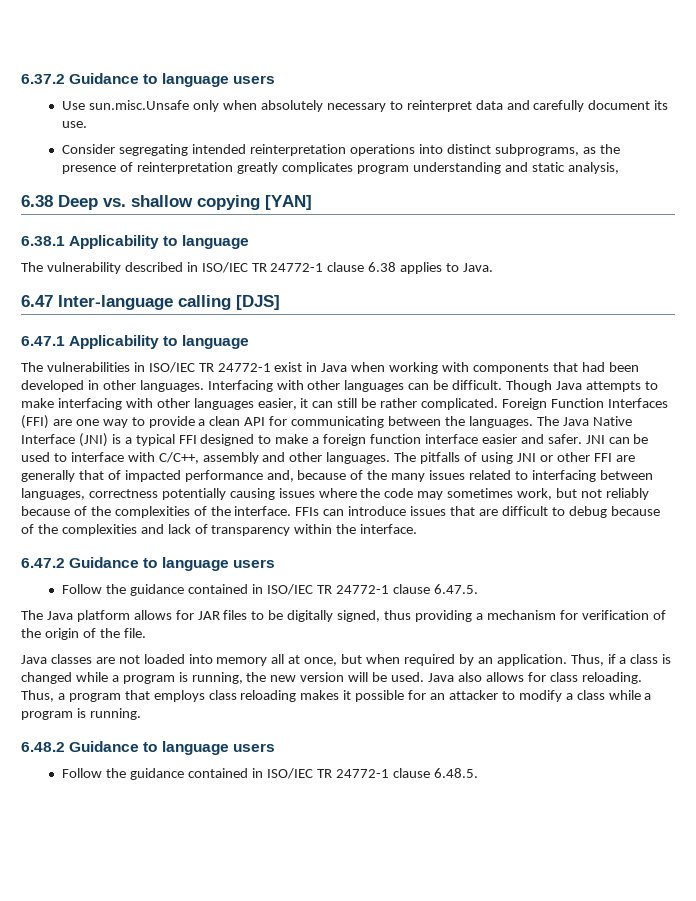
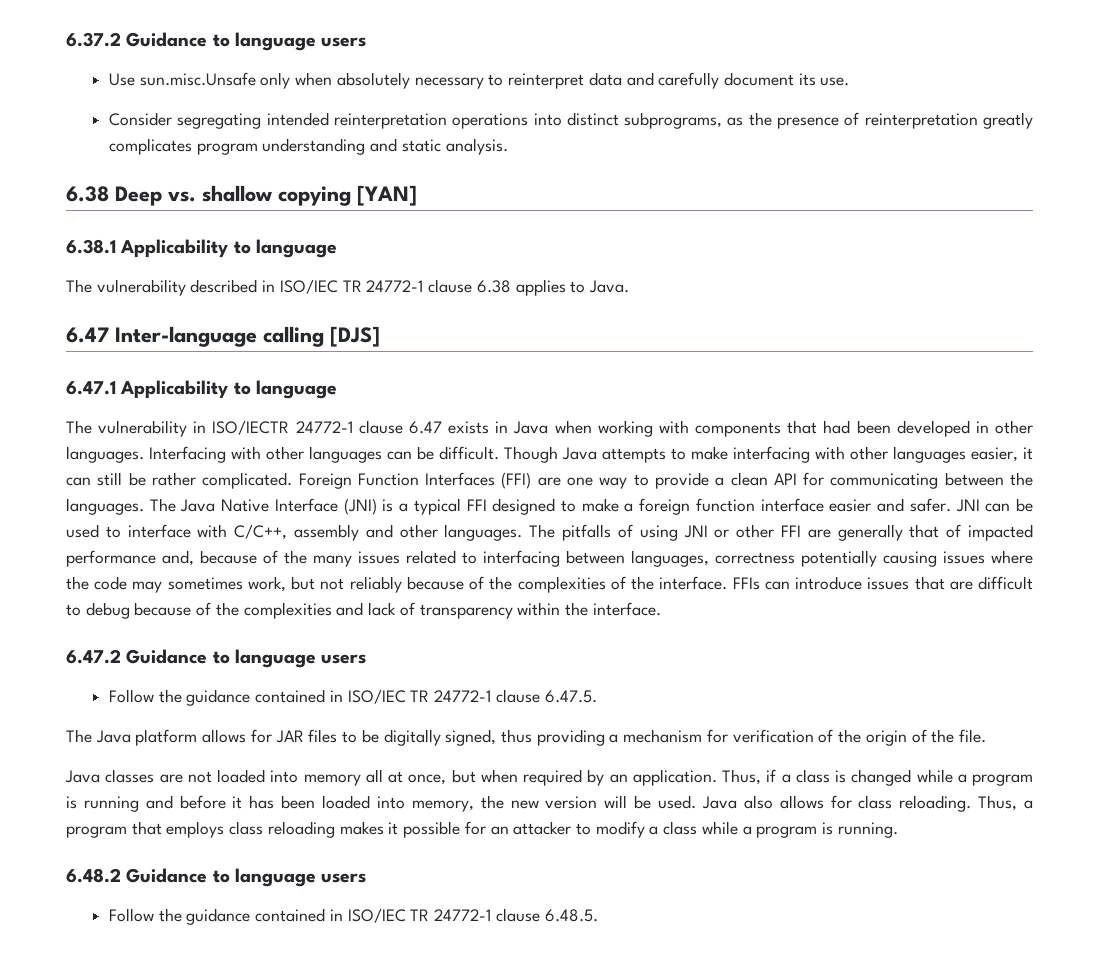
- Consider segregating intended reinterpretation operations into distinct subprograms, as the presence of reinterpretation greatly complicates program understanding and static analysis,
+ Consider segregating intended reinterpretation operations into distinct subprograms, as the presence of reinterpretation greatly complicates program understanding and static analysis.
- The vulnerabilities in ISO/IEC TR 24772-1 exist in Java when working with components that had been developed in other languages.
+ The vulnerability in ISO/IECTR 24772-1 clause 6.47 exists in Java when working with components that had been developed in other languages.
- Thus, if a class is changed while a program is running, the new version will be used.
+ Thus, if a class is changed while a program is running and before it has been loaded into memory, the new version will be used.

